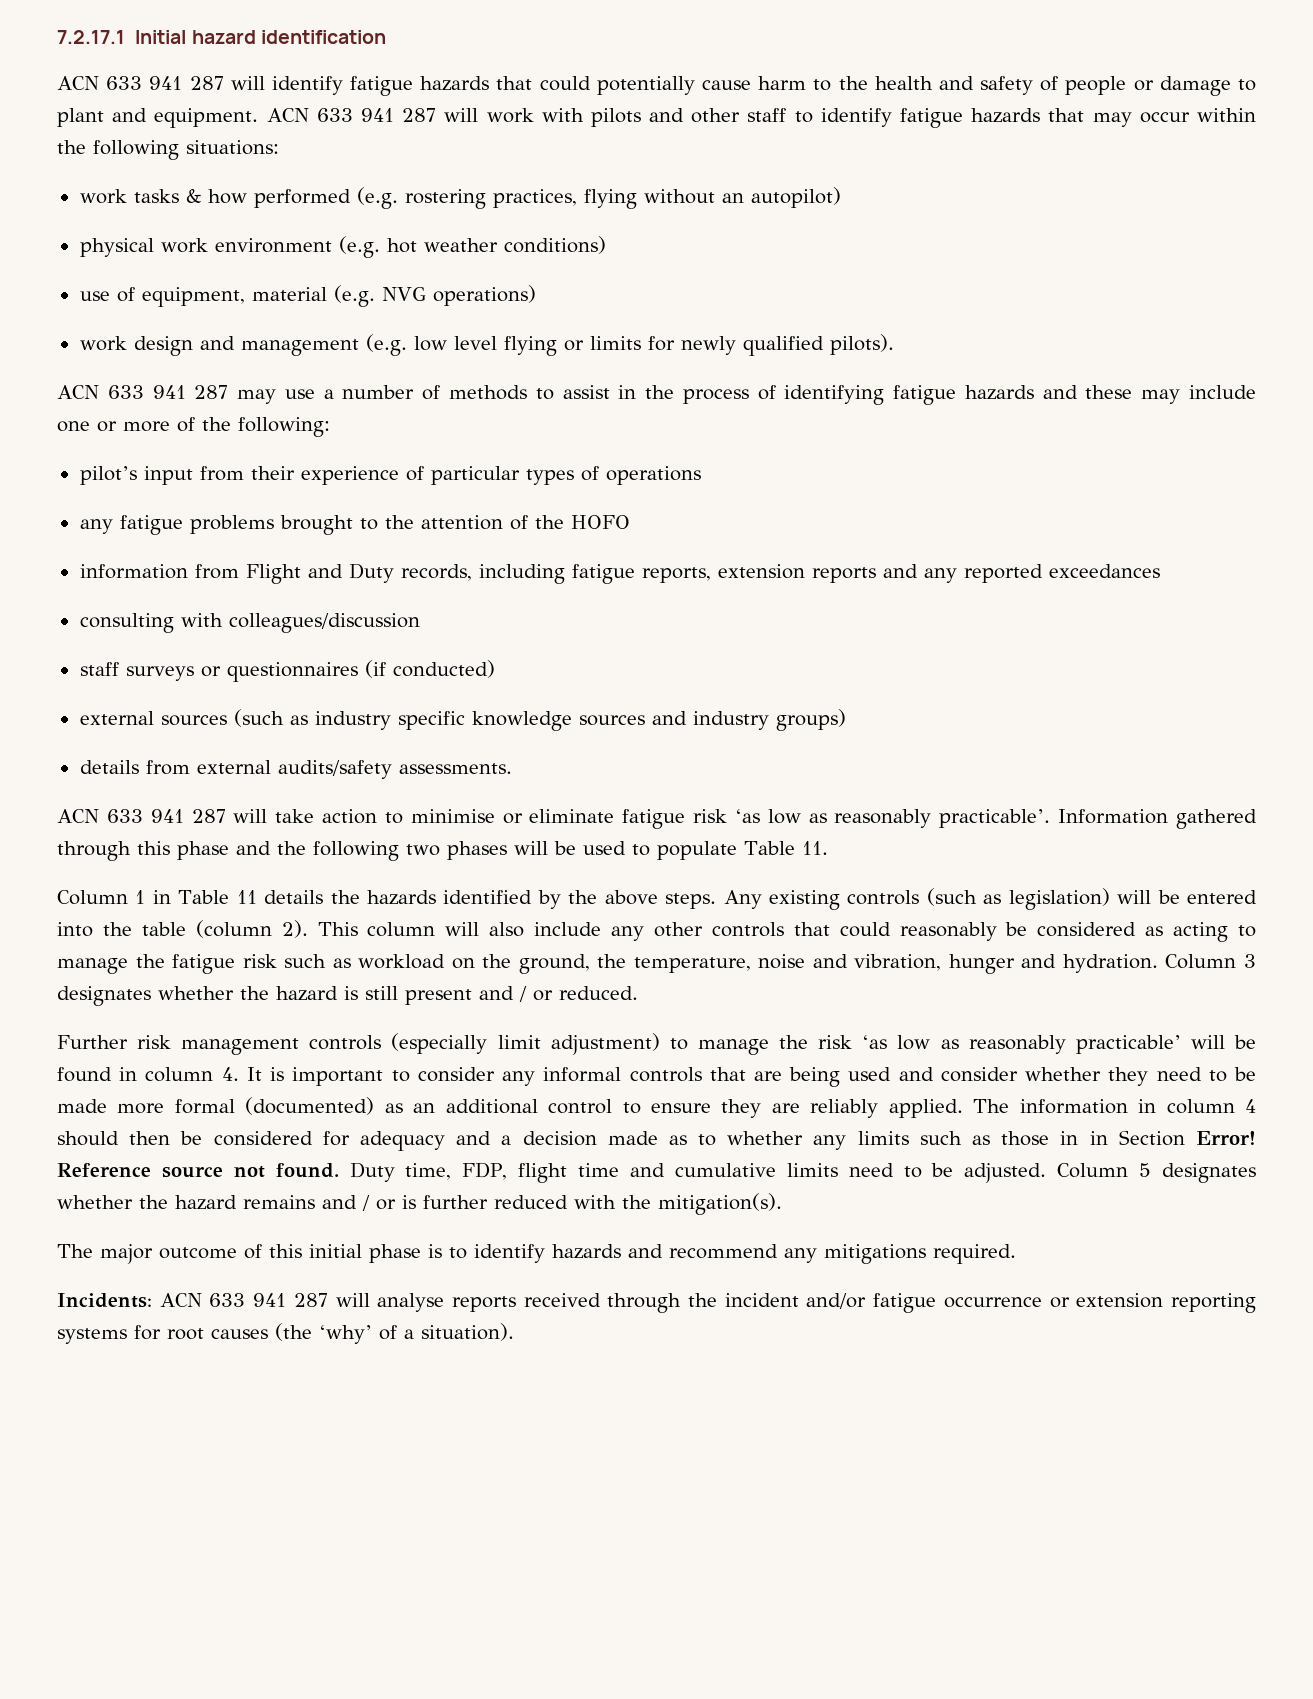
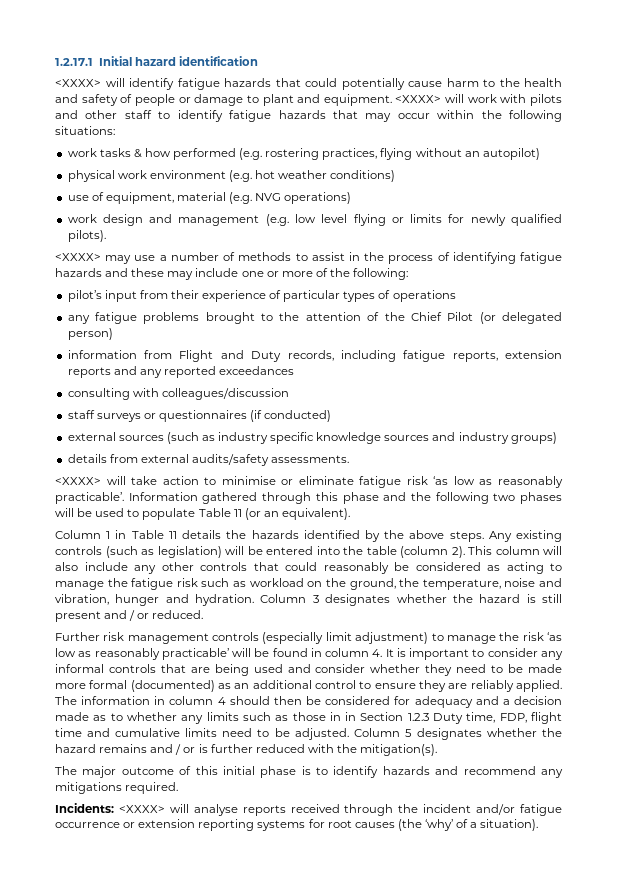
- 7.2.17.1 Initial hazard identification
+ 1.2.17.1 Initial hazard identification
- ACN 633 941 287 will identify fatigue hazards that could potentially cause harm to the health and safety of people or damage to plant and equipment.
+ <XXXX> will identify fatigue hazards that could potentially cause harm to the health and safety of people or damage to plant and equipment.
- ACN 633 941 287 will work with pilots and other staff to identify fatigue hazards that may occur within the following situations:
+ <XXXX> will work with pilots and other staff to identify fatigue hazards that may occur within the following situations:
- ACN 633 941 287 may use a number of methods to assist in the process of identifying fatigue hazards and these may include one or more of the following:
+ <XXXX> may use a number of methods to assist in the process of identifying fatigue hazards and these may include one or more of the following:
- any fatigue problems brought to the attention of the HOFO
+ any fatigue problems brought to the attention of the Chief Pilot (or delegated person)
- ACN 633 941 287 will take action to minimise or eliminate fatigue risk ‘as low as reasonably practicable’.
+ <XXXX> will take action to minimise or eliminate fatigue risk ‘as low as reasonably practicable’.
- Information gathered through this phase and the following two phases will be used to populate Table 11.
+ Information gathered through this phase and the following two phases will be used to populate Table 11 (or an equivalent).
- The information in column 4 should then be considered for adequacy and a decision made as to whether any limits such as those in in Section Error! Reference source not found. Duty time, FDP, flight time and cumulative limits need to be adjusted.
+ The information in column 4 should then be considered for adequacy and a decision made as to whether any limits such as those in in Section 1.2.3 Duty time, FDP, flight time and cumulative limits need to be adjusted.
- Incidents: ACN 633 941 287 will analyse reports received through the incident and/or fatigue occurrence or extension reporting systems for root causes (the ‘why’ of a situation).
+ Incidents: <XXXX> will analyse reports received through the incident and/or fatigue occurrence or extension reporting systems for root causes (the ‘why’ of a situation).

